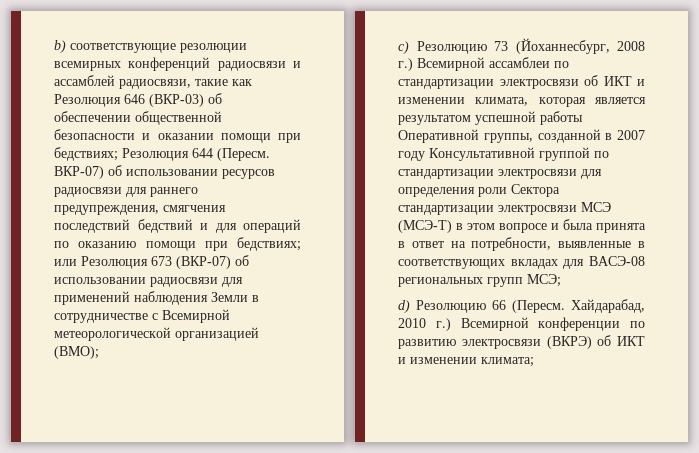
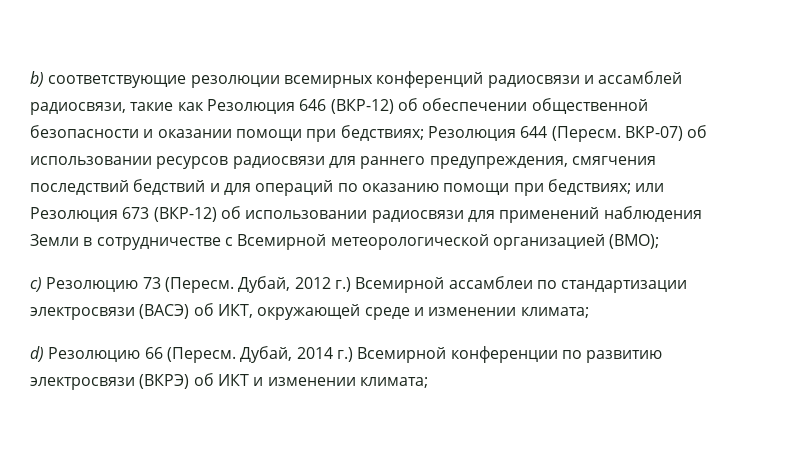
- b) соответствующие резолюции всемирных конференций радиосвязи и ассамблей радиосвязи, такие как Резолюция 646 (ВКР-03) об обеспечении общественной безопасности и оказании помощи при бедствиях; Резолюция 644 (Пересм.
+ b) соответствующие резолюции всемирных конференций радиосвязи и ассамблей радиосвязи, такие как Резолюция 646 (ВКР-12) об обеспечении общественной безопасности и оказании помощи при бедствиях; Резолюция 644 (Пересм.
- ВКР-07) об использовании ресурсов радиосвязи для раннего предупреждения, смягчения последствий бедствий и для операций по оказанию помощи при бедствиях; или Резолюция 673 (ВКР-07) об использовании радиосвязи для применений наблюдения Земли в сотрудничестве с Всемирной метеорологической организацией (ВМО);
+ ВКР-07) об использовании ресурсов радиосвязи для раннего предупреждения, смягчения последствий бедствий и для операций по оказанию помощи при бедствиях; или Резолюция 673 (ВКР-12) об использовании радиосвязи для применений наблюдения Земли в сотрудничестве с Всемирной метеорологической организацией (ВМО);
- c) Резолюцию 73 (Йоханнесбург, 2008 г.) Всемирной ассамблеи по стандартизации электросвязи об ИКТ и изменении климата, которая является результатом успешной работы Оперативной группы, созданной в 2007 году Консультативной группой по стандартизации электросвязи для определения роли Сектора стандартизации электросвязи МСЭ (МСЭ-Т) в этом вопросе и была принята в ответ на потребности, выявленные в соответствующих вкладах для ВАСЭ-08 региональных групп МСЭ;
+ c) Резолюцию 73 (Пересм. Дубай, 2012 г.) Всемирной ассамблеи по стандартизации электросвязи (ВАСЭ) об ИКТ, окружающей среде и изменении климата;
- Хайдарабад, 2010 г.) Всемирной конференции по развитию электросвязи (ВКРЭ) об ИКТ и изменении климата;
+ Дубай, 2014 г.) Всемирной конференции по развитию электросвязи (ВКРЭ) об ИКТ и изменении климата;

